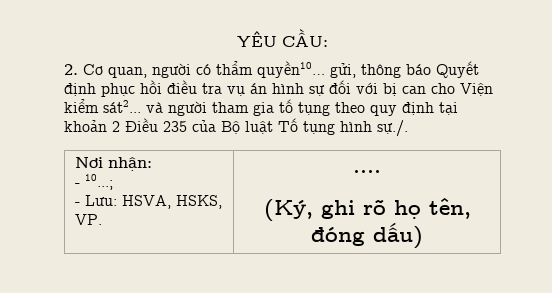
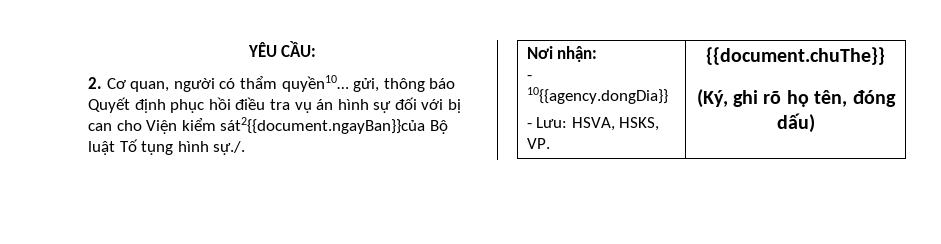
- 2. Cơ quan, người có thẩm quyền10… gửi, thông báo Quyết định phục hồi điều tra vụ án hình sự đối với bị can cho Viện kiểm sát2... và người tham gia tố tụng theo quy định tại khoản 2 Điều 235 của Bộ luật Tố tụng hình sự./.
+ 2. Cơ quan, người có thẩm quyền10… gửi, thông báo Quyết định phục hồi điều tra vụ án hình sự đối với bị can cho Viện kiểm sát2{{document.ngayBan}}của Bộ luật Tố tụng hình sự./.
  Nơi nhận:
- - 10...;
- - Lưu: HSVA, HSKS, VP. | ....
+ - 10{{agency.dongDia}}
+ - Lưu: HSVA, HSKS, VP. | {{document.chuThe}}

